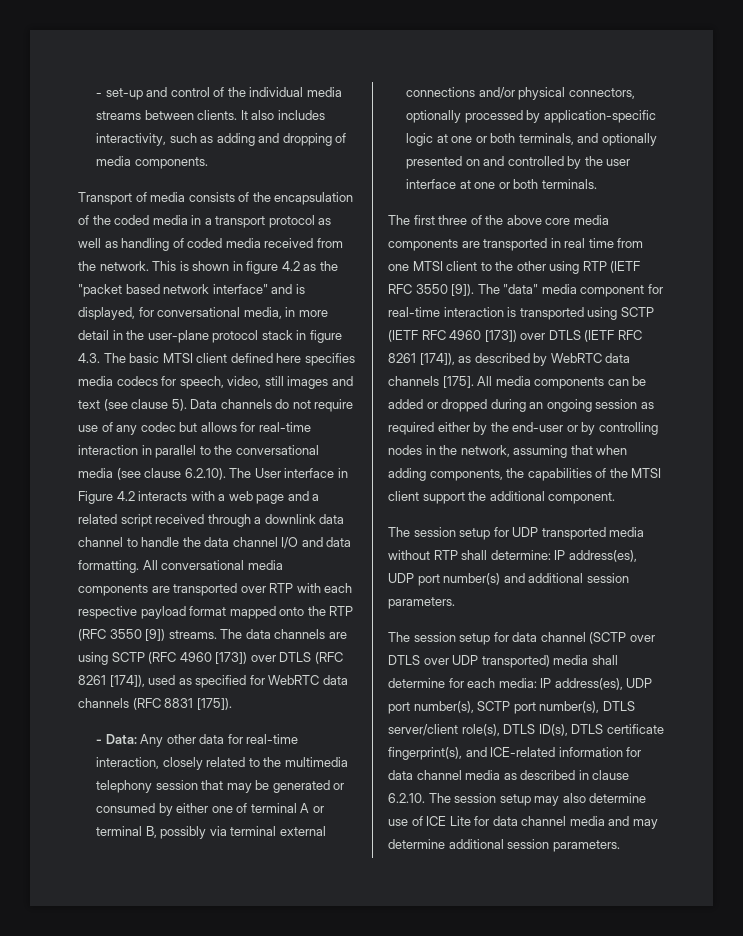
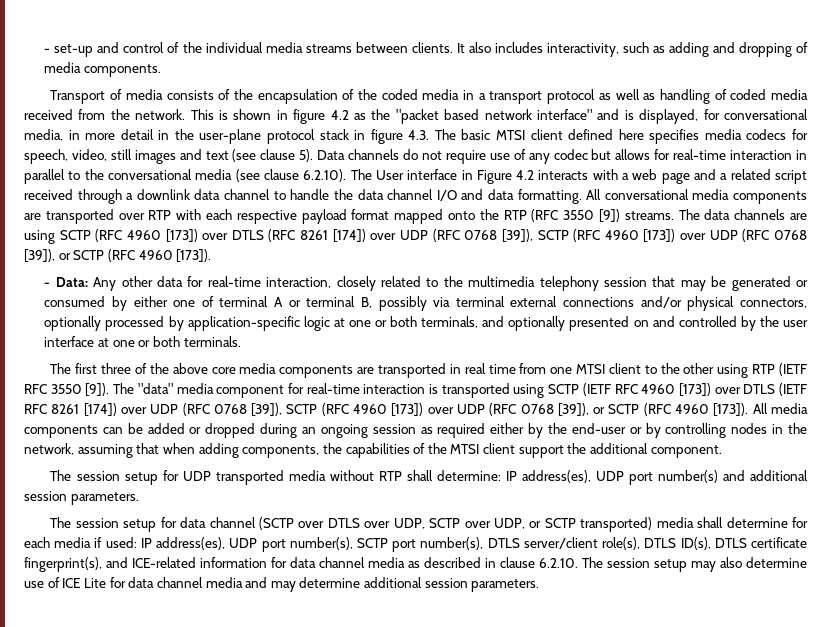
- The data channels are using SCTP (RFC 4960 [173]) over DTLS (RFC 8261 [174]), used as specified for WebRTC data channels (RFC 8831 [175]).
+ The data channels are using SCTP (RFC 4960 [173]) over DTLS (RFC 8261 [174]) over UDP (RFC 0768 [39]), SCTP (RFC 4960 [173]) over UDP (RFC 0768 [39]), or SCTP (RFC 4960 [173]).
- The "data" media component for real-time interaction is transported using SCTP (IETF RFC 4960 [173]) over DTLS (IETF RFC 8261 [174]), as described by WebRTC data channels [175].
+ The "data" media component for real-time interaction is transported using SCTP (IETF RFC 4960 [173]) over DTLS (IETF RFC 8261 [174]) over UDP (RFC 0768 [39]), SCTP (RFC 4960 [173]) over UDP (RFC 0768 [39]), or SCTP (RFC 4960 [173]).
- The session setup for data channel (SCTP over DTLS over UDP transported) media shall determine for each media:
+ The session setup for data channel (SCTP over DTLS over UDP, SCTP over UDP, or SCTP transported) media shall determine for each media if used:

